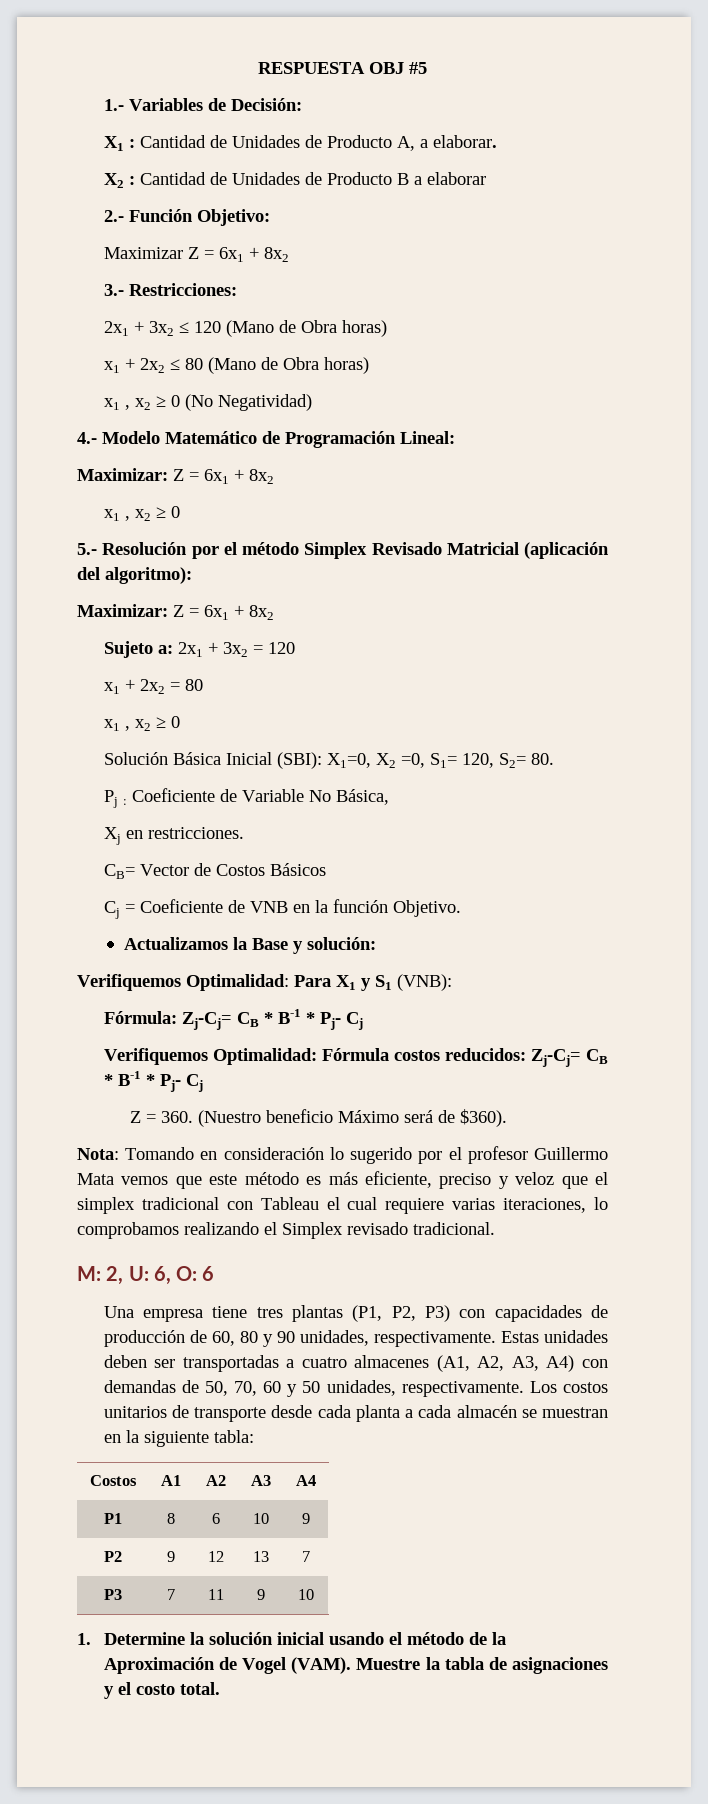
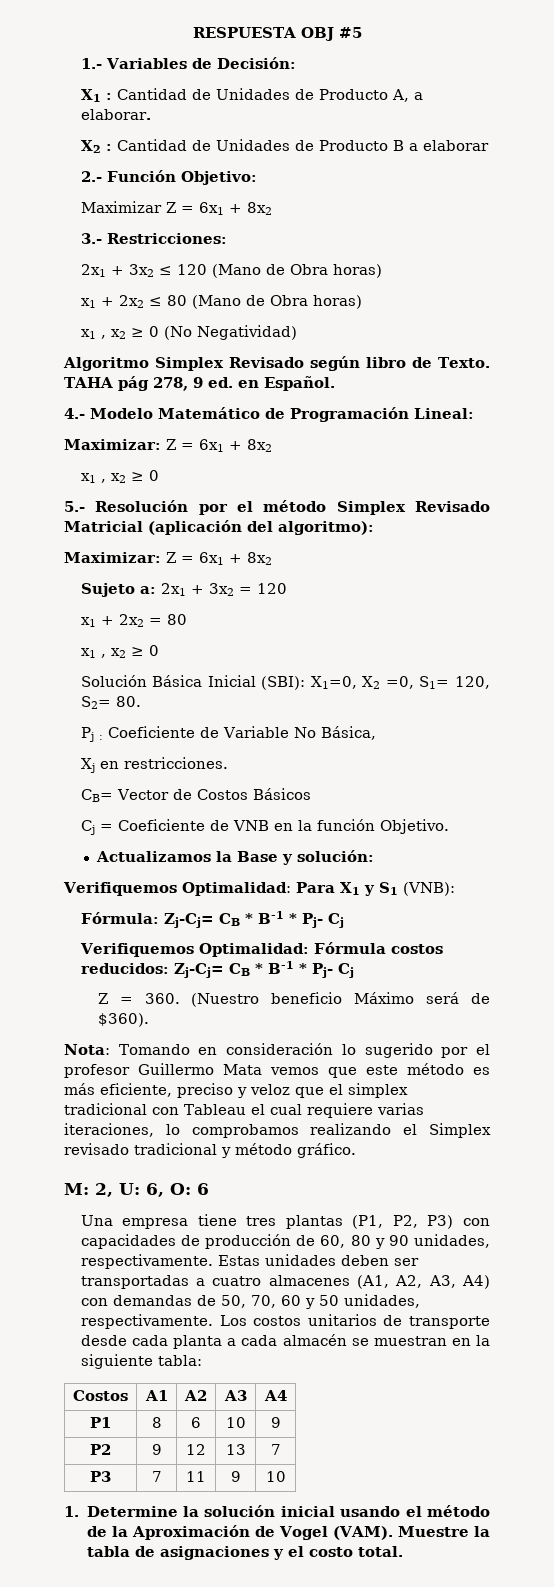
+ Algoritmo Simplex Revisado según libro de Texto. TAHA pág 278, 9 ed. en Español.
- Nota: Tomando en consideración lo sugerido por el profesor Guillermo Mata vemos que este método es más eficiente, preciso y veloz que el simplex tradicional con Tableau el cual requiere varias iteraciones, lo comprobamos realizando el Simplex revisado tradicional.
+ Nota: Tomando en consideración lo sugerido por el profesor Guillermo Mata vemos que este método es más eficiente, preciso y veloz que el simplex tradicional con Tableau el cual requiere varias iteraciones, lo comprobamos realizando el Simplex revisado tradicional y método gráfico.

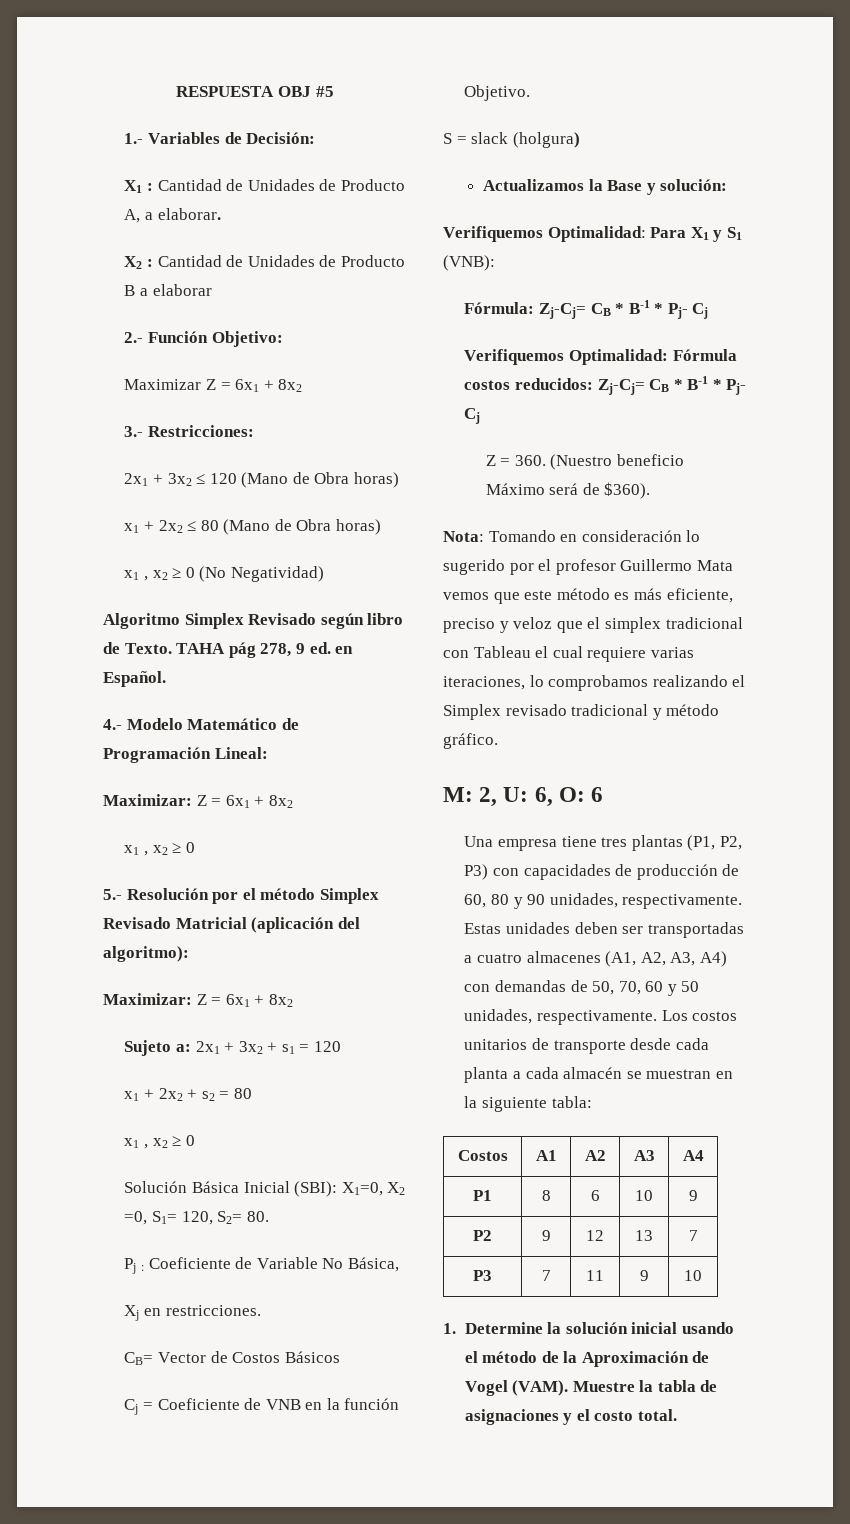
- Sujeto a: 2x1 + 3x2 = 120
+ Sujeto a: 2x1 + 3x2 + s1 = 120
- x1 + 2x2 = 80
+ x1 + 2x2 + s2 = 80
+ S = slack (holgura)

